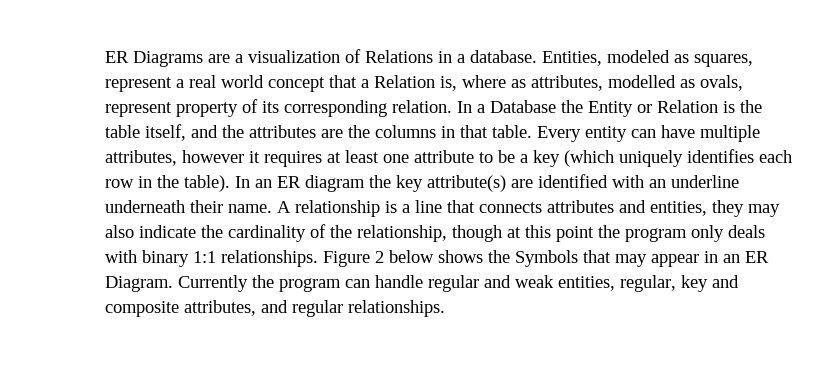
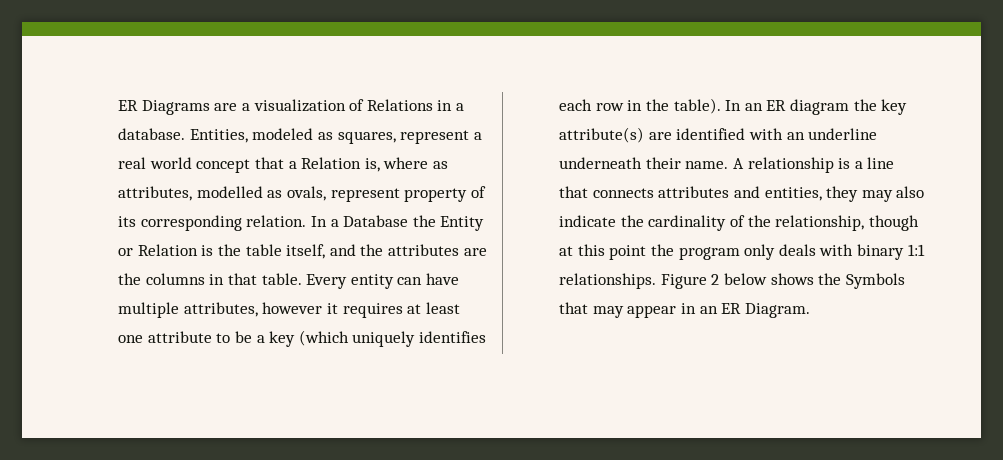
- Currently the program can handle regular and weak entities, regular, key and composite attributes, and regular relationships.

